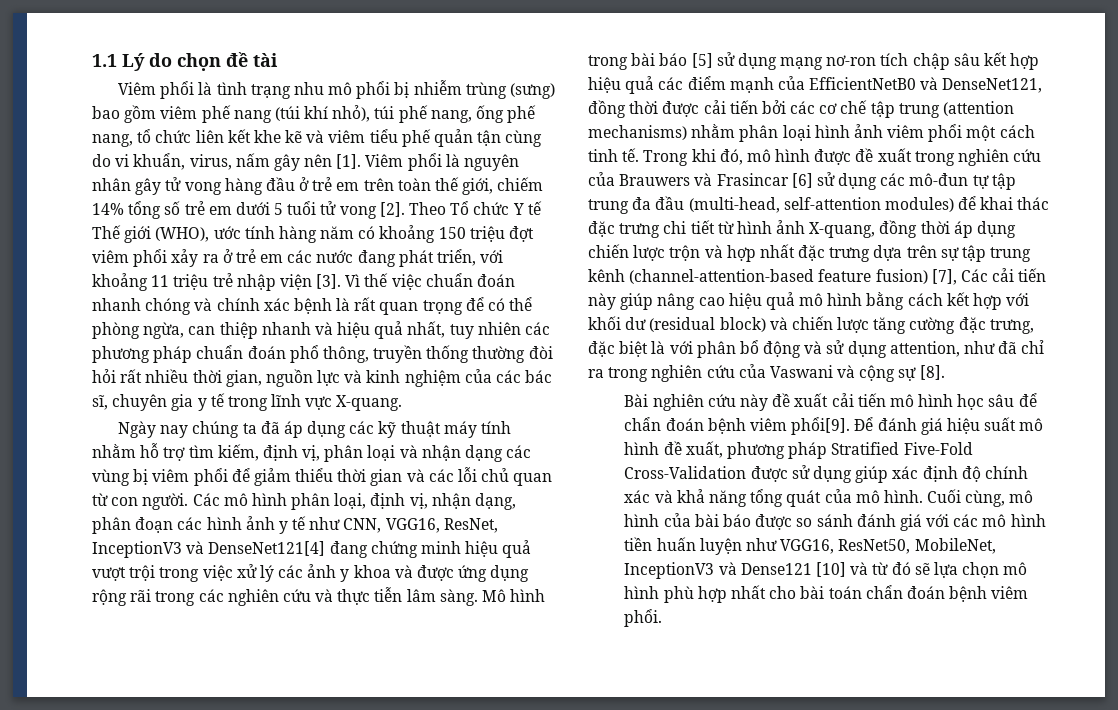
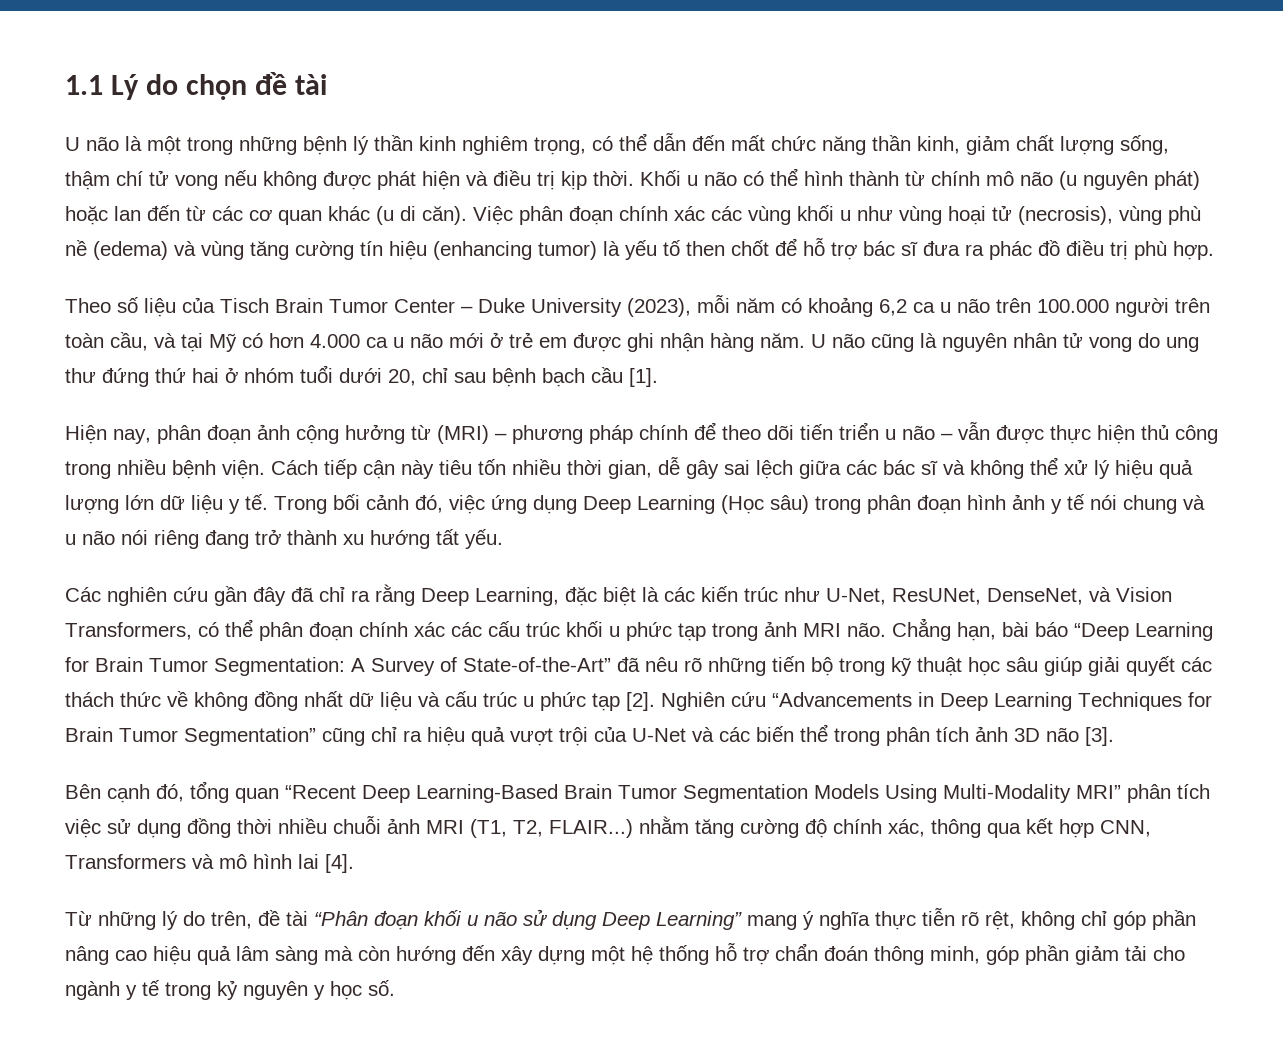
- Viêm phổi là tình trạng nhu mô phổi bị nhiễm trùng (sưng) bao gồm viêm phế nang (túi khí nhỏ), túi phế nang, ống phế nang, tổ chức liên kết khe kẽ và viêm tiểu phế quản tận cùng do vi khuẩn, virus, nấm gây nên [1]. Viêm phổi là nguyên nhân gây tử vong hàng đầu ở trẻ em trên toàn thế giới, chiếm 14% tổng số trẻ em dưới 5 tuổi tử vong [2]. Theo Tổ chức Y tế Thế giới (WHO), ước tính hàng năm có khoảng 150 triệu đợt viêm phổi xảy ra ở trẻ em các nước đang phát triển, với khoảng 11 triệu trẻ nhập viện [3]. Vì thế việc chuẩn đoán nhanh chóng và chính xác bệnh là rất quan trọng để có thể phòng ngừa, can thiệp nhanh và hiệu quả nhất, tuy nhiên các phương pháp chuẩn đoán phổ thông, truyền thống thường đòi hỏi rất nhiều thời gian, nguồn lực và kinh nghiệm của các bác sĩ, chuyên gia y tế trong lĩnh vực X-quang.
- Ngày nay chúng ta đã áp dụng các kỹ thuật máy tính nhằm hỗ trợ tìm kiếm, định vị, phân loại và nhận dạng các vùng bị viêm phổi để giảm thiểu thời gian và các lỗi chủ quan từ con người. Các mô hình phân loại, định vị, nhận dạng, phân đoạn các hình ảnh y tế như CNN, VGG16, ResNet, InceptionV3 và DenseNet121[4] đang chứng minh hiệu quả vượt trội trong việc xử lý các ảnh y khoa và được ứng dụng rộng rãi trong các nghiên cứu và thực tiễn lâm sàng. Mô hình trong bài báo [5] sử dụng mạng nơ-ron tích chập sâu kết hợp hiệu quả các điểm mạnh của EfficientNetB0 và DenseNet121, đồng thời được cải tiến bởi các cơ chế tập trung (attention mechanisms) nhằm phân loại hình ảnh viêm phổi một cách tinh tế. Trong khi đó, mô hình được đề xuất trong nghiên cứu của Brauwers và Frasincar [6] sử dụng các mô-đun tự tập trung đa đầu (multi-head, self-attention modules) để khai thác đặc trưng chi tiết từ hình ảnh X-quang, đồng thời áp dụng chiến lược trộn và hợp nhất đặc trưng dựa trên sự tập trung kênh (channel-attention-based feature fusion) [7], Các cải tiến này giúp nâng cao hiệu quả mô hình bằng cách kết hợp với khối dư (residual block) và chiến lược tăng cường đặc trưng, đặc biệt là với phân bổ động và sử dụng attention, như đã chỉ ra trong nghiên cứu của Vaswani và cộng sự [8].
- Bài nghiên cứu này đề xuất cải tiến mô hình học sâu để chẩn đoán bệnh viêm phổi[9]. Để đánh giá hiệu suất mô hình đề xuất, phương pháp Stratified Five-Fold Cross-Validation được sử dụng giúp xác định độ chính xác và khả năng tổng quát của mô hình. Cuối cùng, mô hình của bài báo được so sánh đánh giá với các mô hình tiền huấn luyện như VGG16, ResNet50, MobileNet, InceptionV3 và Dense121 [10] và từ đó sẽ lựa chọn mô hình phù hợp nhất cho bài toán chẩn đoán bệnh viêm phổi.
+ U não là một trong những bệnh lý thần kinh nghiêm trọng, có thể dẫn đến mất chức năng thần kinh, giảm chất lượng sống, thậm chí tử vong nếu không được phát hiện và điều trị kịp thời. Khối u não có thể hình thành từ chính mô não (u nguyên phát) hoặc lan đến từ các cơ quan khác (u di căn). Việc phân đoạn chính xác các vùng khối u như vùng hoại tử (necrosis), vùng phù nề (edema) và vùng tăng cường tín hiệu (enhancing tumor) là yếu tố then chốt để hỗ trợ bác sĩ đưa ra phác đồ điều trị phù hợp.
+ Theo số liệu của Tisch Brain Tumor Center – Duke University (2023), mỗi năm có khoảng 6,2 ca u não trên 100.000 người trên toàn cầu, và tại Mỹ có hơn 4.000 ca u não mới ở trẻ em được ghi nhận hàng năm. U não cũng là nguyên nhân tử vong do ung thư đứng thứ hai ở nhóm tuổi dưới 20, chỉ sau bệnh bạch cầu [1].
+ Hiện nay, phân đoạn ảnh cộng hưởng từ (MRI) – phương pháp chính để theo dõi tiến triển u não – vẫn được thực hiện thủ công trong nhiều bệnh viện. Cách tiếp cận này tiêu tốn nhiều thời gian, dễ gây sai lệch giữa các bác sĩ và không thể xử lý hiệu quả lượng lớn dữ liệu y tế. Trong bối cảnh đó, việc ứng dụng Deep Learning (Học sâu) trong phân đoạn hình ảnh y tế nói chung và u não nói riêng đang trở thành xu hướng tất yếu.
+ Các nghiên cứu gần đây đã chỉ ra rằng Deep Learning, đặc biệt là các kiến trúc như U-Net, ResUNet, DenseNet, và Vision Transformers, có thể phân đoạn chính xác các cấu trúc khối u phức tạp trong ảnh MRI não. Chẳng hạn, bài báo “Deep Learning for Brain Tumor Segmentation: A Survey of State-of-the-Art” đã nêu rõ những tiến bộ trong kỹ thuật học sâu giúp giải quyết các thách thức về không đồng nhất dữ liệu và cấu trúc u phức tạp [2]. Nghiên cứu “Advancements in Deep Learning Techniques for Brain Tumor Segmentation” cũng chỉ ra hiệu quả vượt trội của U-Net và các biến thể trong phân tích ảnh 3D não [3].
+ Bên cạnh đó, tổng quan “Recent Deep Learning-Based Brain Tumor Segmentation Models Using Multi-Modality MRI” phân tích việc sử dụng đồng thời nhiều chuỗi ảnh MRI (T1, T2, FLAIR...) nhằm tăng cường độ chính xác, thông qua kết hợp CNN, Transformers và mô hình lai [4].
+ Từ những lý do trên, đề tài “Phân đoạn khối u não sử dụng Deep Learning” mang ý nghĩa thực tiễn rõ rệt, không chỉ góp phần nâng cao hiệu quả lâm sàng mà còn hướng đến xây dựng một hệ thống hỗ trợ chẩn đoán thông minh, góp phần giảm tải cho ngành y tế trong kỷ nguyên y học số.

